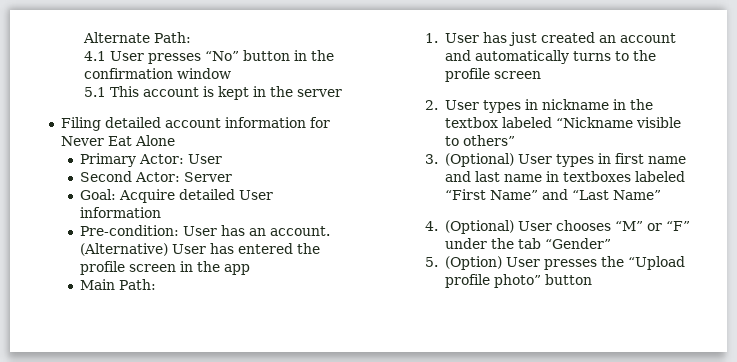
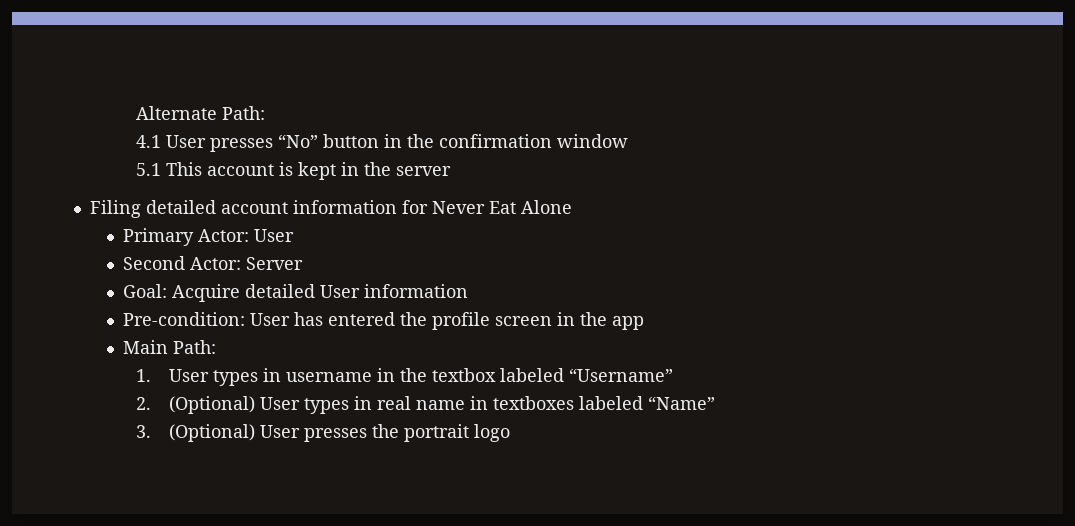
- Pre-condition: User has an account. (Alternative) User has entered the profile screen in the app
+ Pre-condition: User has entered the profile screen in the app
- 1. User has just created an account and automatically turns to the profile screen
- 2. User types in nickname in the textbox labeled “Nickname visible to others”
- 3. (Optional) User types in first name and last name in textboxes labeled “First Name” and “Last Name”
- 4. (Optional) User chooses “M” or “F” under the tab “Gender”
- 5. (Option) User presses the “Upload profile photo” button
+ 1. User types in username in the textbox labeled “Username”
+ 2. (Optional) User types in real name in textboxes labeled “Name”
+ 3. (Optional) User presses the portrait logo

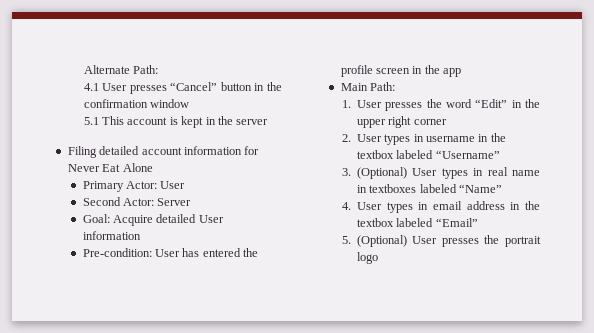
- 4.1 User presses “No” button in the confirmation window
+ 4.1 User presses “Cancel” button in the confirmation window
- 1. User types in username in the textbox labeled “Username”
+ 1. User presses the word “Edit” in the upper right corner
+ 2. User types in username in the textbox labeled “Username”
- 2. (Optional) User types in real name in textboxes labeled “Name”
+ 3. (Optional) User types in real name in textboxes labeled “Name”
- 3. (Optional) User presses the portrait logo
+ 4. User types in email address in the textbox labeled “Email”
+ 5. (Optional) User presses the portrait logo

